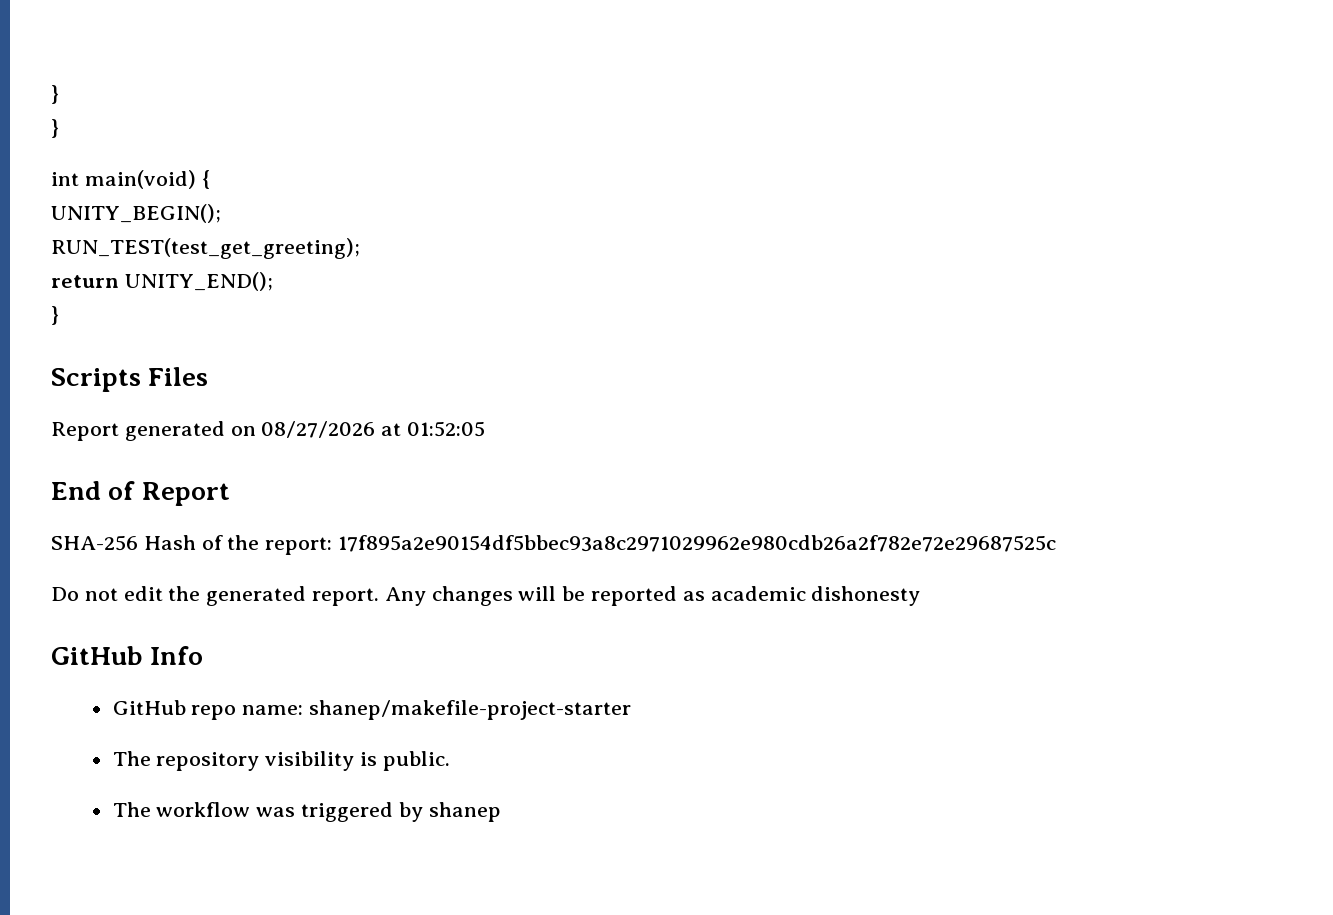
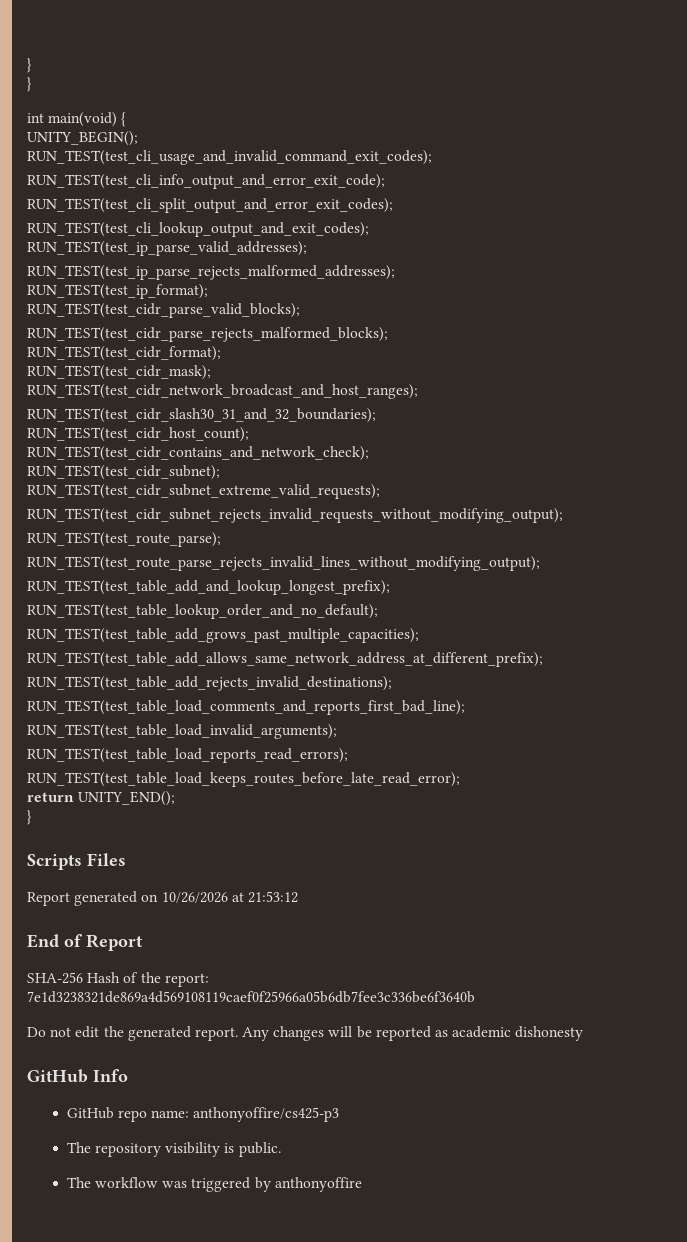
- RUN_TEST(test_get_greeting);
+ RUN_TEST(test_cli_usage_and_invalid_command_exit_codes);
+ RUN_TEST(test_cli_info_output_and_error_exit_code);
+ RUN_TEST(test_cli_split_output_and_error_exit_codes);
+ RUN_TEST(test_cli_lookup_output_and_exit_codes);
+ RUN_TEST(test_ip_parse_valid_addresses);
+ RUN_TEST(test_ip_parse_rejects_malformed_addresses);
+ RUN_TEST(test_ip_format);
+ RUN_TEST(test_cidr_parse_valid_blocks);
+ RUN_TEST(test_cidr_parse_rejects_malformed_blocks);
+ RUN_TEST(test_cidr_format);
+ RUN_TEST(test_cidr_mask);
+ RUN_TEST(test_cidr_network_broadcast_and_host_ranges);
+ RUN_TEST(test_cidr_slash30_31_and_32_boundaries);
+ RUN_TEST(test_cidr_host_count);
+ RUN_TEST(test_cidr_contains_and_network_check);
+ RUN_TEST(test_cidr_subnet);
+ RUN_TEST(test_cidr_subnet_extreme_valid_requests);
+ RUN_TEST(test_cidr_subnet_rejects_invalid_requests_without_modifying_output);
+ RUN_TEST(test_route_parse);
+ RUN_TEST(test_route_parse_rejects_invalid_lines_without_modifying_output);
+ RUN_TEST(test_table_add_and_lookup_longest_prefix);
+ RUN_TEST(test_table_lookup_order_and_no_default);
+ RUN_TEST(test_table_add_grows_past_multiple_capacities);
+ RUN_TEST(test_table_add_allows_same_network_address_at_different_prefix);
+ RUN_TEST(test_table_add_rejects_invalid_destinations);
+ RUN_TEST(test_table_load_comments_and_reports_first_bad_line);
+ RUN_TEST(test_table_load_invalid_arguments);
+ RUN_TEST(test_table_load_reports_read_errors);
+ RUN_TEST(test_table_load_keeps_routes_before_late_read_error);
- Report generated on 08/27/2026 at 01:52:05
+ Report generated on 10/26/2026 at 21:53:12
- SHA-256 Hash of the report: 17f895a2e90154df5bbec93a8c2971029962e980cdb26a2f782e72e29687525c
+ SHA-256 Hash of the report: 7e1d3238321de869a4d569108119caef0f25966a05b6db7fee3c336be6f3640b
- GitHub repo name: shanep/makefile-project-starter
+ GitHub repo name: anthonyoffire/cs425-p3
- The workflow was triggered by shanep
+ The workflow was triggered by anthonyoffire

